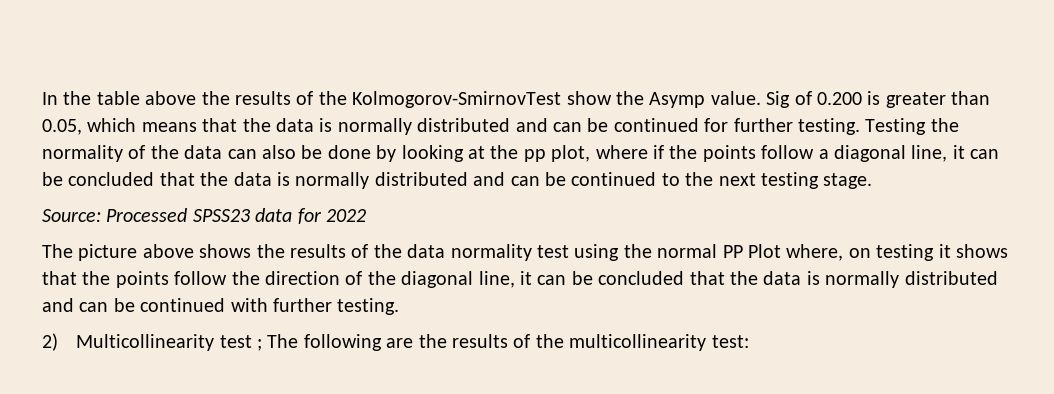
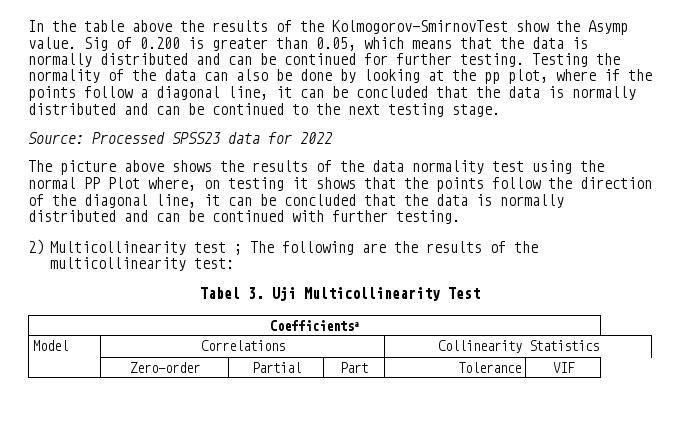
+ Tabel 3. Uji Multicollinearity Test
+ Coefficientsa
+ Model | Correlations | Collinearity Statistics
+ | Zero-order | Partial | Part | Tolerance | VIF

